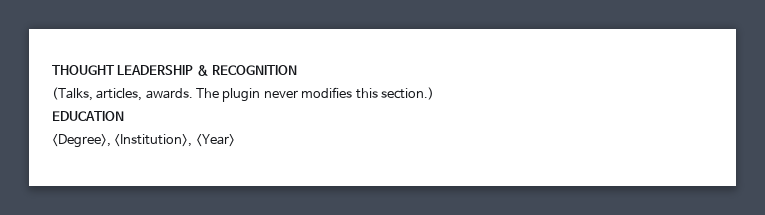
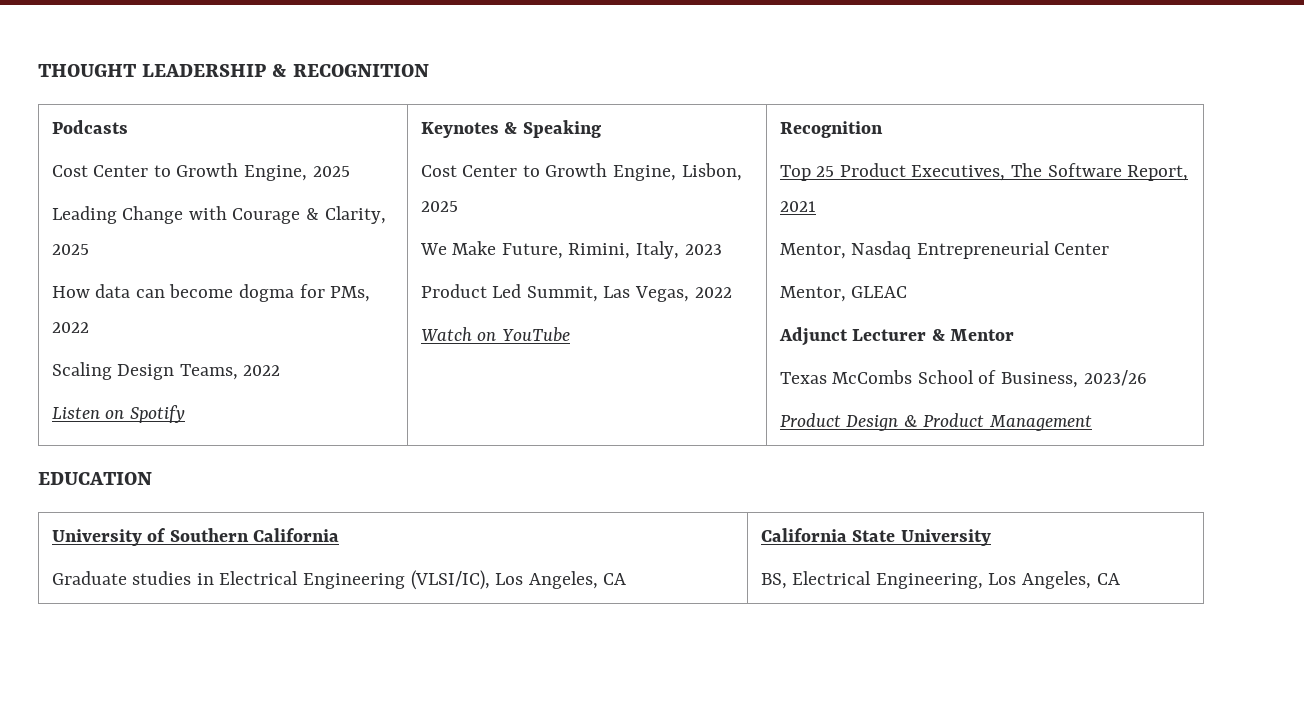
- (Talks, articles, awards. The plugin never modifies this section.)
+ Podcasts
+ Cost Center to Growth Engine, 2025
+ Leading Change with Courage & Clarity, 2025
+ How data can become dogma for PMs, 2022
+ Scaling Design Teams, 2022
+ Listen on Spotify | Keynotes & Speaking
+ Cost Center to Growth Engine, Lisbon, 2025
+ We Make Future, Rimini, Italy, 2023
+ Product Led Summit, Las Vegas, 2022
+ Watch on YouTube | Recognition
+ Top 25 Product Executives, The Software Report, 2021
+ Mentor, Nasdaq Entrepreneurial Center
+ Mentor, GLEAC
+ Adjunct Lecturer & Mentor
+ Texas McCombs School of Business, 2023/26
+ Product Design & Product Management
  EDUCATION
- <Degree>, <Institution>, <Year>
+ University of Southern California
+ Graduate studies in Electrical Engineering (VLSI/IC), Los Angeles, CA | California State University
+ BS, Electrical Engineering, Los Angeles, CA

